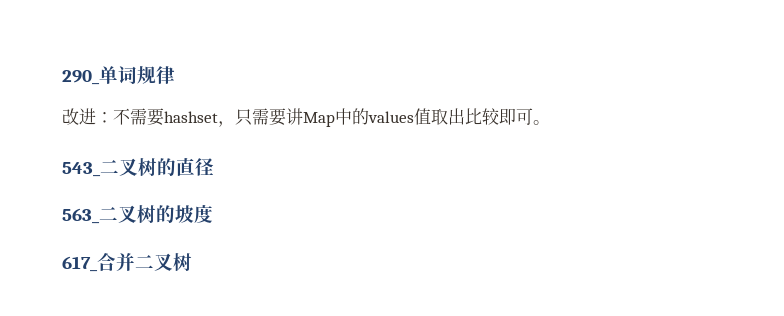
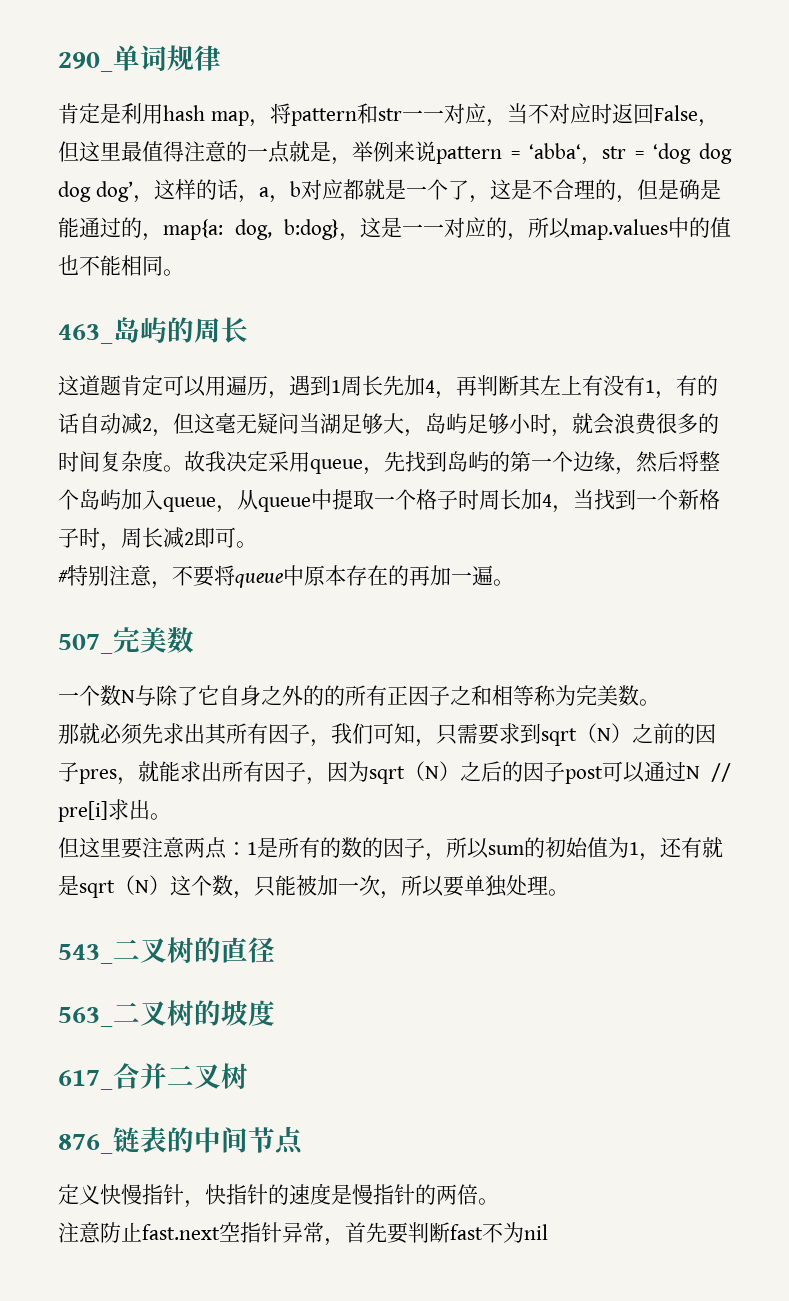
- 改进：不需要hashset，只需要讲Map中的values值取出比较即可。
+ 肯定是利用hash map，将pattern和str一一对应，当不对应时返回False，但这里最值得注意的一点就是，举例来说pattern = ‘abba‘，str = ‘dog dog dog dog’，这样的话，a，b对应都就是一个了，这是不合理的，但是确是能通过的，map{a: dog, b:dog}，这是一一对应的，所以map.values中的值也不能相同。
+ 463_岛屿的周长
+ 这道题肯定可以用遍历，遇到1周长先加4，再判断其左上有没有1，有的话自动减2，但这毫无疑问当湖足够大，岛屿足够小时，就会浪费很多的时间复杂度。故我决定采用queue，先找到岛屿的第一个边缘，然后将整个岛屿加入queue，从queue中提取一个格子时周长加4，当找到一个新格子时，周长减2即可。
+ #特别注意，不要将queue中原本存在的再加一遍。
+ 507_完美数
+ 一个数N与除了它自身之外的的所有正因子之和相等称为完美数。
+ 那就必须先求出其所有因子，我们可知，只需要求到sqrt（N）之前的因子pres，就能求出所有因子，因为sqrt（N）之后的因子post可以通过N // pre[i]求出。
+ 但这里要注意两点：1是所有的数的因子，所以sum的初始值为1，还有就是sqrt（N）这个数，只能被加一次，所以要单独处理。
+ 876_链表的中间节点
+ 定义快慢指针，快指针的速度是慢指针的两倍。
+ 注意防止fast.next空指针异常，首先要判断fast不为nil

